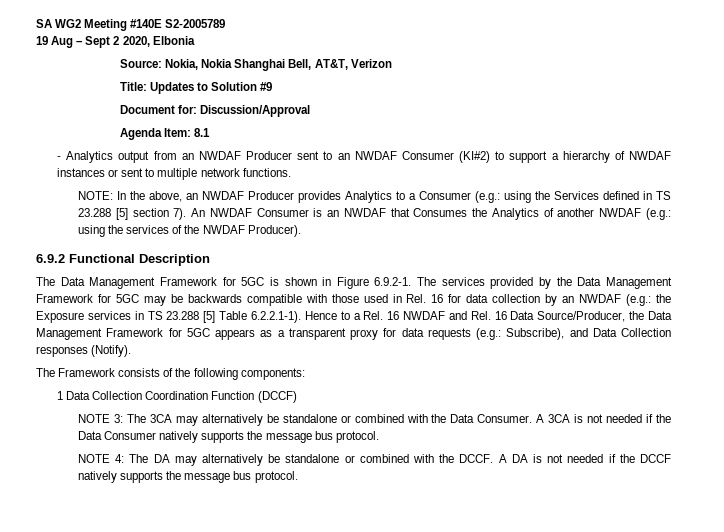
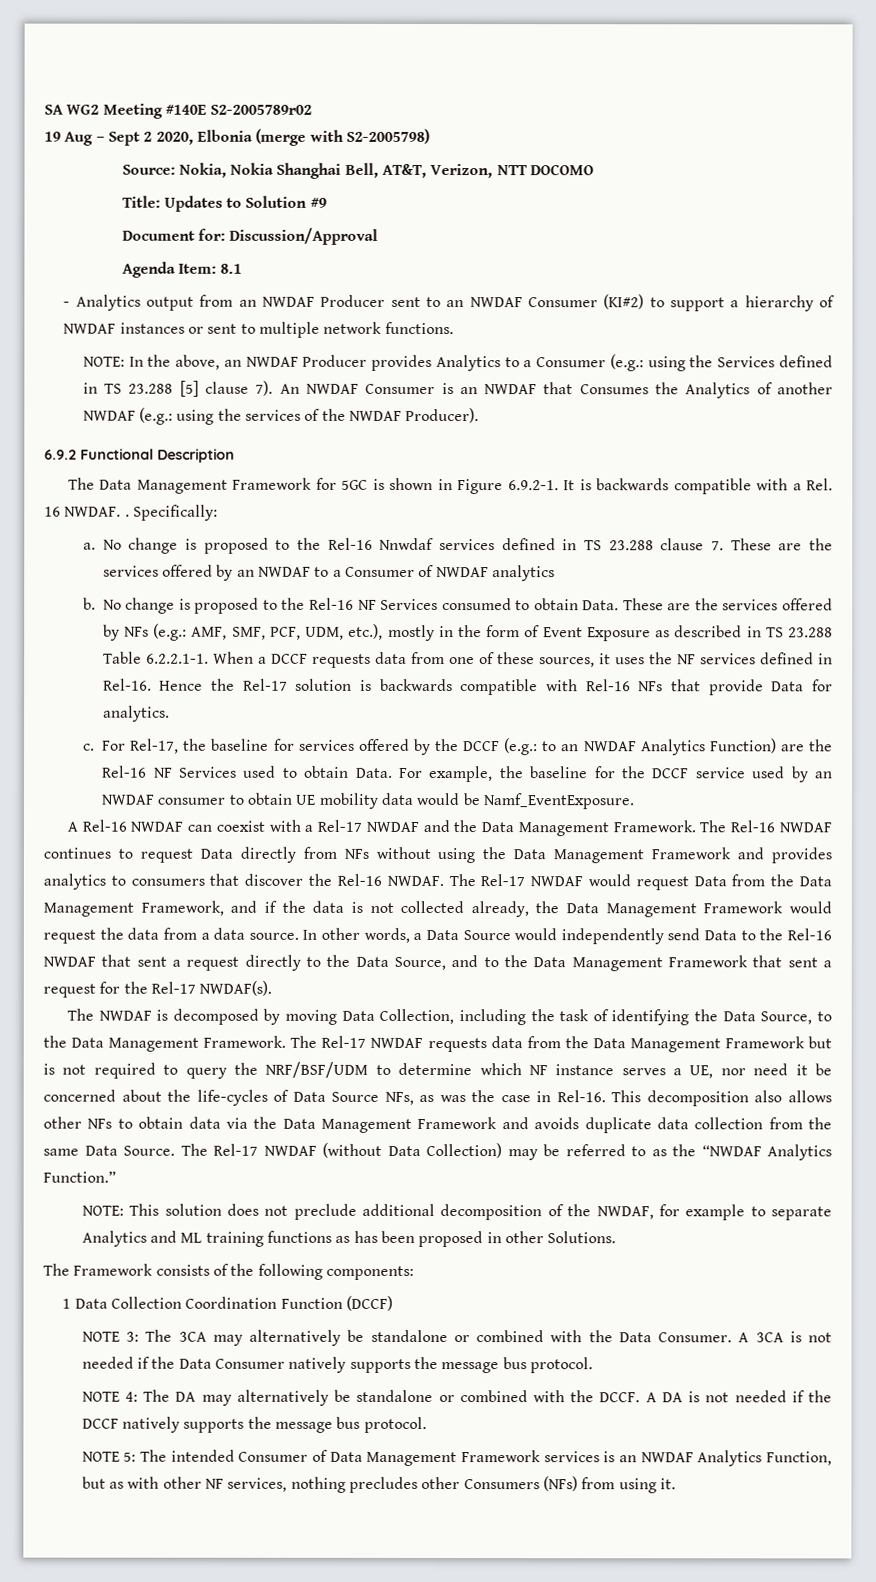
- SA WG2 Meeting #140E S2-2005789
+ SA WG2 Meeting #140E S2-2005789r02
- 19 Aug – Sept 2 2020, Elbonia
+ 19 Aug – Sept 2 2020, Elbonia (merge with S2-2005798)
- Source: Nokia, Nokia Shanghai Bell, AT&T, Verizon
+ Source: Nokia, Nokia Shanghai Bell, AT&T, Verizon, NTT DOCOMO
- NOTE: In the above, an NWDAF Producer provides Analytics to a Consumer (e.g.: using the Services defined in TS 23.288 [5] section 7).
+ NOTE: In the above, an NWDAF Producer provides Analytics to a Consumer (e.g.: using the Services defined in TS 23.288 [5] clause 7).
- The Data Management Framework for 5GC is shown in Figure 6.9.2-1. The services provided by the Data Management Framework for 5GC may be backwards compatible with those used in Rel. 16 for data collection by an NWDAF (e.g.: the Exposure services in TS 23.288 [5] Table 6.2.2.1-1). Hence to a Rel. 16 NWDAF and Rel. 16 Data Source/Producer, the Data Management Framework for 5GC appears as a transparent proxy for data requests (e.g.: Subscribe), and Data Collection responses (Notify).
+ The Data Management Framework for 5GC is shown in Figure 6.9.2-1. It is backwards compatible with a Rel. 16 NWDAF. . Specifically:
+ a. No change is proposed to the Rel-16 Nnwdaf services defined in TS 23.288 clause 7. These are the services offered by an NWDAF to a Consumer of NWDAF analytics
+ b. No change is proposed to the Rel-16 NF Services consumed to obtain Data. These are the services offered by NFs (e.g.: AMF, SMF, PCF, UDM, etc.), mostly in the form of Event Exposure as described in TS 23.288 Table 6.2.2.1-1. When a DCCF requests data from one of these sources, it uses the NF services defined in Rel-16. Hence the Rel-17 solution is backwards compatible with Rel-16 NFs that provide Data for analytics.
+ c. For Rel-17, the baseline for services offered by the DCCF (e.g.: to an NWDAF Analytics Function) are the Rel-16 NF Services used to obtain Data. For example, the baseline for the DCCF service used by an NWDAF consumer to obtain UE mobility data would be Namf_EventExposure.
+ A Rel-16 NWDAF can coexist with a Rel-17 NWDAF and the Data Management Framework. The Rel-16 NWDAF continues to request Data directly from NFs without using the Data Management Framework and provides analytics to consumers that discover the Rel-16 NWDAF. The Rel-17 NWDAF would request Data from the Data Management Framework, and if the data is not collected already, the Data Management Framework would request the data from a data source. In other words, a Data Source would independently send Data to the Rel-16 NWDAF that sent a request directly to the Data Source, and to the Data Management Framework that sent a request for the Rel-17 NWDAF(s).
+ The NWDAF is decomposed by moving Data Collection, including the task of identifying the Data Source, to the Data Management Framework. The Rel-17 NWDAF requests data from the Data Management Framework but is not required to query the NRF/BSF/UDM to determine which NF instance serves a UE, nor need it be concerned about the life-cycles of Data Source NFs, as was the case in Rel-16. This decomposition also allows other NFs to obtain data via the Data Management Framework and avoids duplicate data collection from the same Data Source. The Rel-17 NWDAF (without Data Collection) may be referred to as the “NWDAF Analytics Function.”
+ NOTE: This solution does not preclude additional decomposition of the NWDAF, for example to separate Analytics and ML training functions as has been proposed in other Solutions.
+ NOTE 5: The intended Consumer of Data Management Framework services is an NWDAF Analytics Function, but as with other NF services, nothing precludes other Consumers (NFs) from using it.

